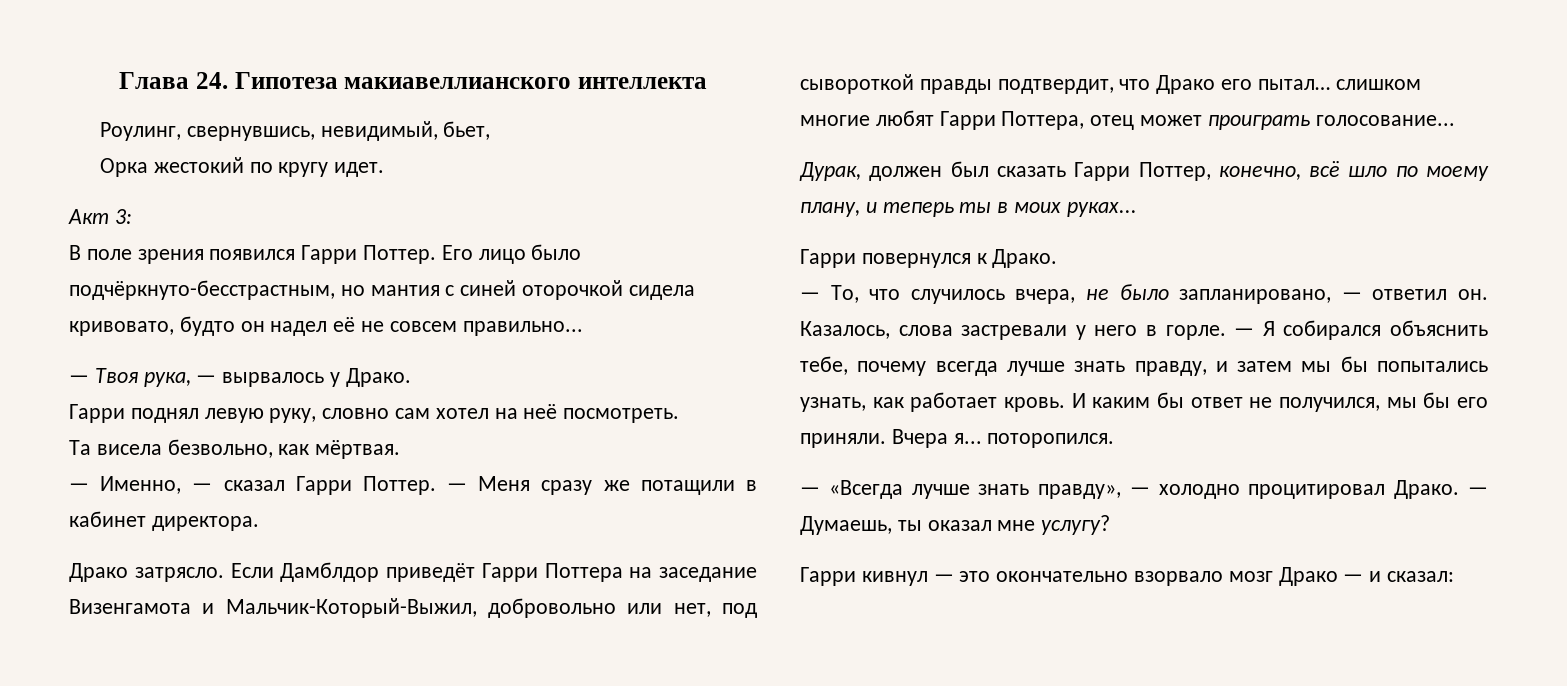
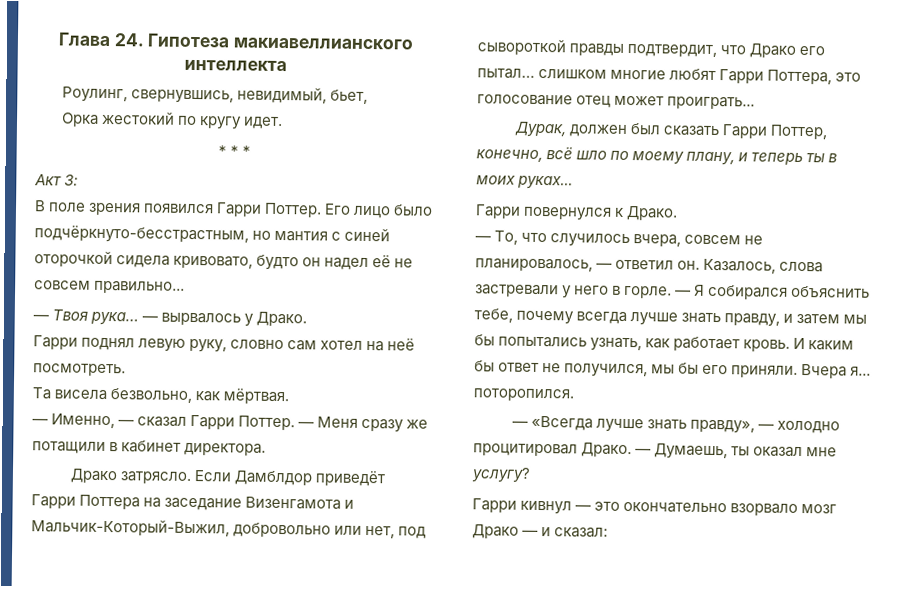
+ * * *
- — Твоя рука, — вырвалось у Драко.
+ — Твоя рука… — вырвалось у Драко.
- Если Дамблдор приведёт Гарри Поттера на заседание Визенгамота и Мальчик-Который-Выжил, добровольно или нет, под сывороткой правды подтвердит, что Драко его пытал… слишком многие любят Гарри Поттера, отец может проиграть голосование...
+ Если Дамблдор приведёт Гарри Поттера на заседание Визенгамота и Мальчик-Который-Выжил, добровольно или нет, под сывороткой правды подтвердит, что Драко его пытал… слишком многие любят Гарри Поттера, это голосование отец может проиграть...
- — То, что случилось вчера, не было запланировано, — ответил он.
+ — То, что случилось вчера, совсем не планировалось, — ответил он.

